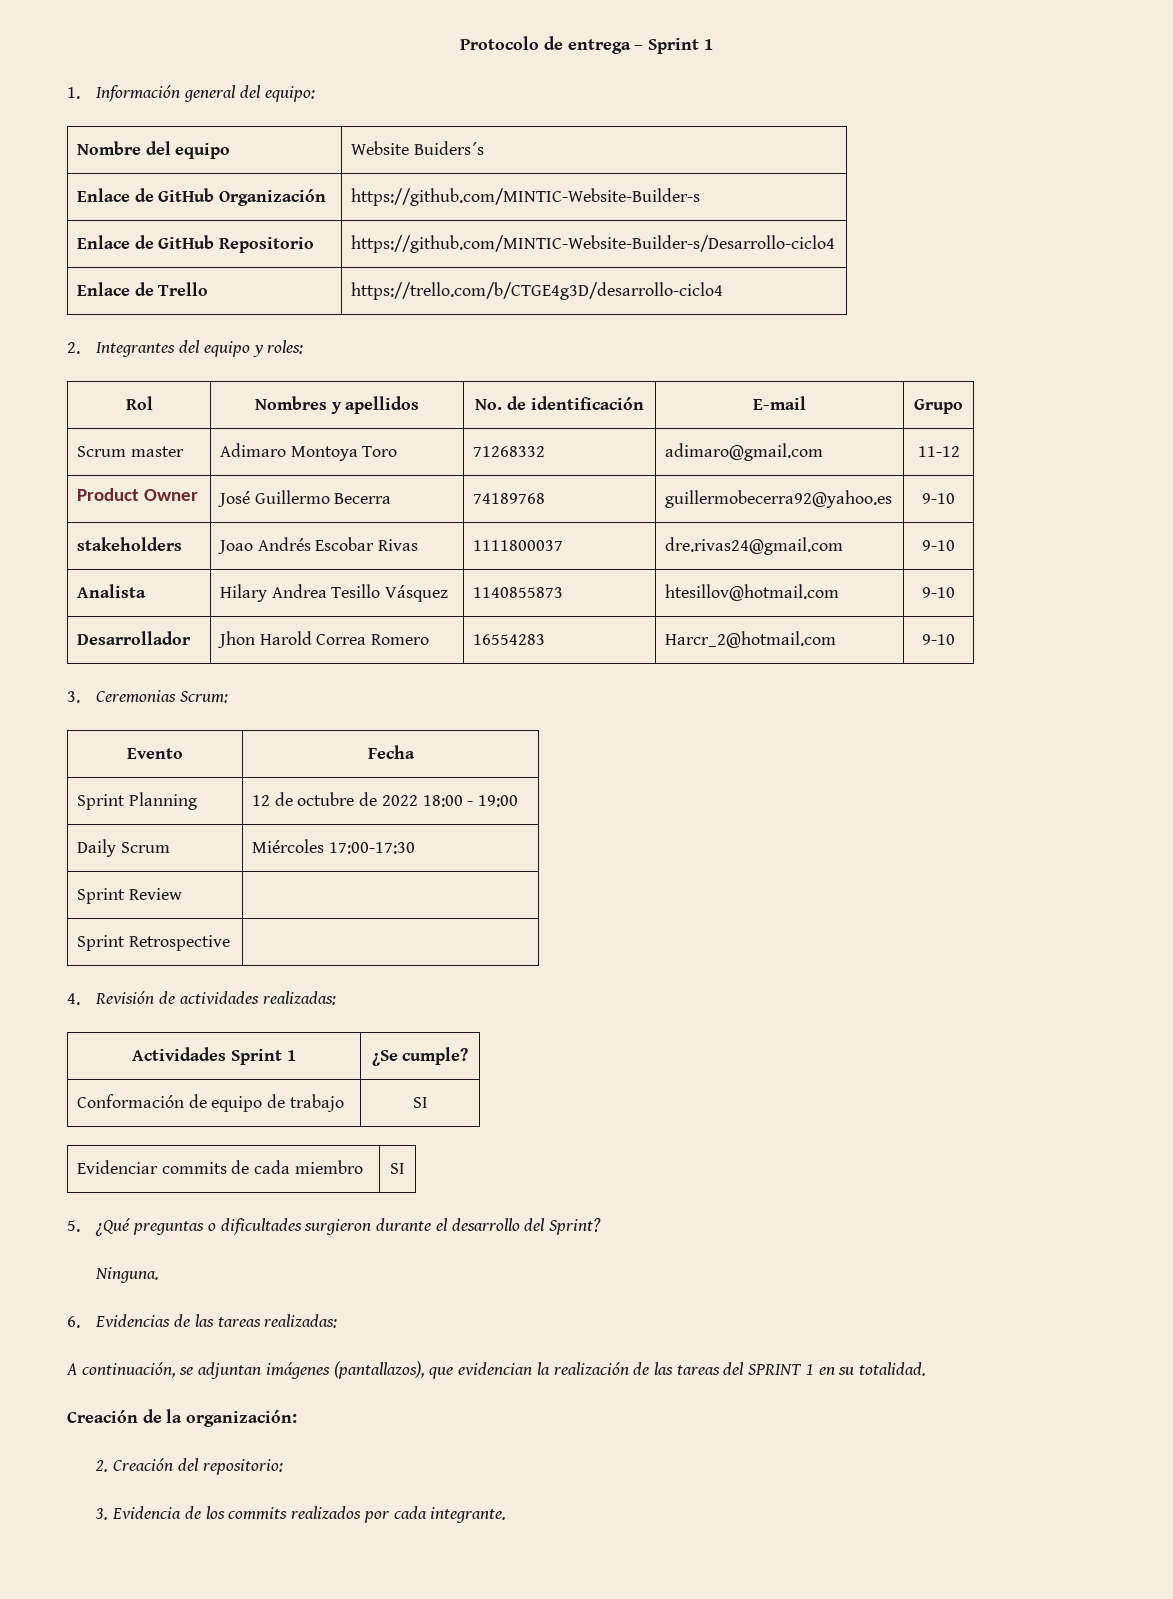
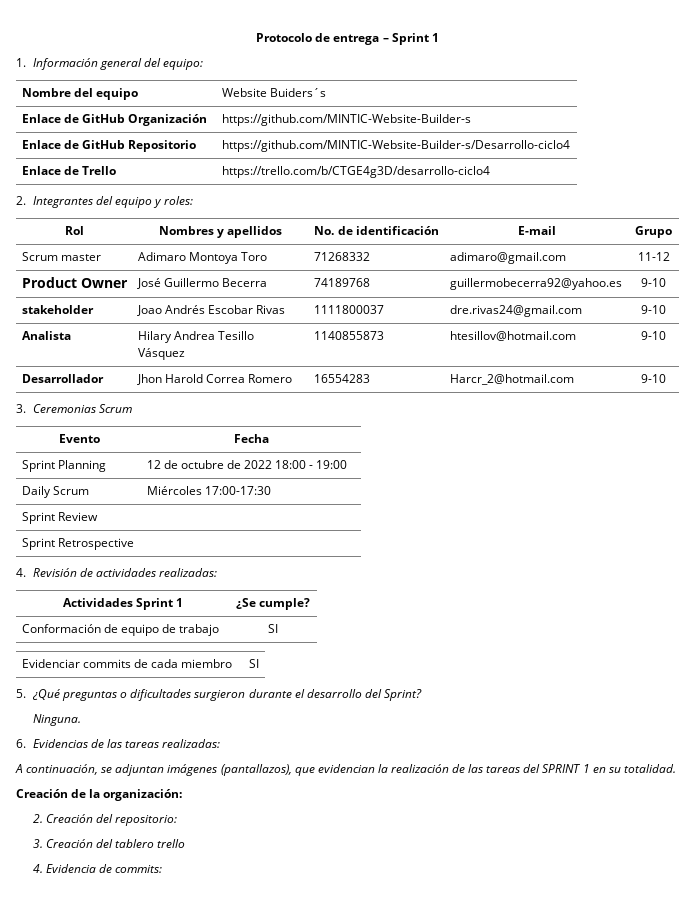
- stakeholders | Joao Andrés Escobar Rivas | 1111800037 | dre.rivas24@gmail.com | 9-10
+ stakeholder | Joao Andrés Escobar Rivas | 1111800037 | dre.rivas24@gmail.com | 9-10
- 3. Ceremonias Scrum:
+ 3. Ceremonias Scrum
- 3. Evidencia de los commits realizados por cada integrante.
+ 3. Creación del tablero trello
+ 4. Evidencia de commits:

